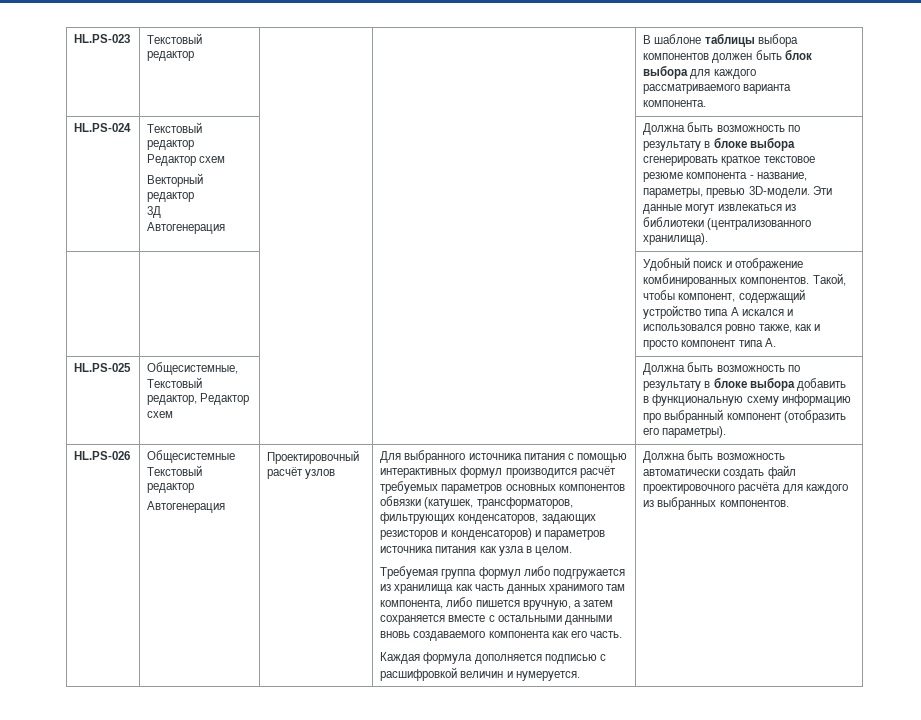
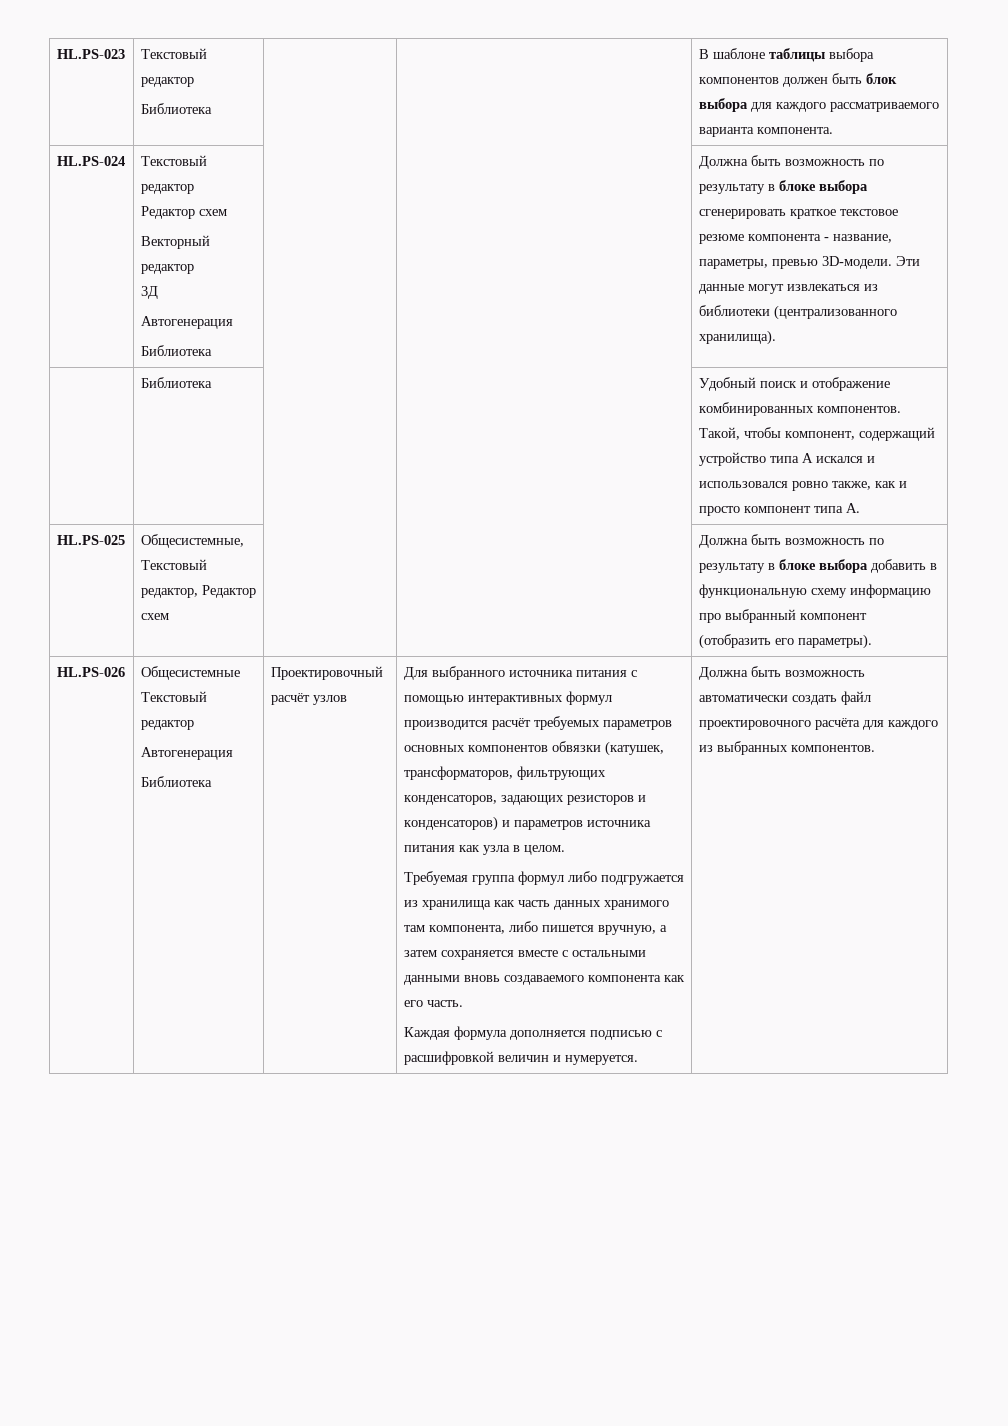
- HL.PS-023 | Текстовый редактор | | | В шаблоне таблицы выбора компонентов должен быть блок выбора для каждого рассматриваемого варианта компонента.
+ HL.PS-023 | Текстовый редактор
+ Библиотека | | | В шаблоне таблицы выбора компонентов должен быть блок выбора для каждого рассматриваемого варианта компонента.
  HL.PS-024 | Текстовый редактор
  Редактор схем
  Векторный редактор
  3Д
- Автогенерация | | | Должна быть возможность по результату в блоке выбора сгенерировать краткое текстовое резюме компонента - название, параметры, превью 3D-модели. Эти данные могут извлекаться из библиотеки (централизованного хранилища).
+ Автогенерация
+ Библиотека | | | Должна быть возможность по результату в блоке выбора сгенерировать краткое текстовое резюме компонента - название, параметры, превью 3D-модели. Эти данные могут извлекаться из библиотеки (централизованного хранилища).
- | | | | Удобный поиск и отображение комбинированных компонентов. Такой, чтобы компонент, содержащий устройство типа A искался и использовался ровно также, как и просто компонент типа A.
+ | Библиотека | | | Удобный поиск и отображение комбинированных компонентов. Такой, чтобы компонент, содержащий устройство типа A искался и использовался ровно также, как и просто компонент типа A.
  Общесистемные Текстовый редактор
  Автогенерация
+ Библиотека

